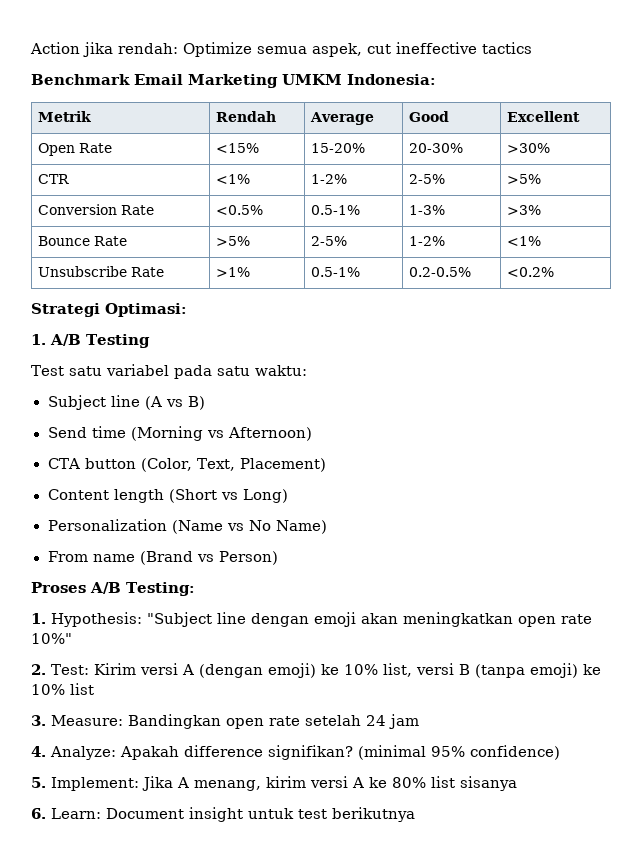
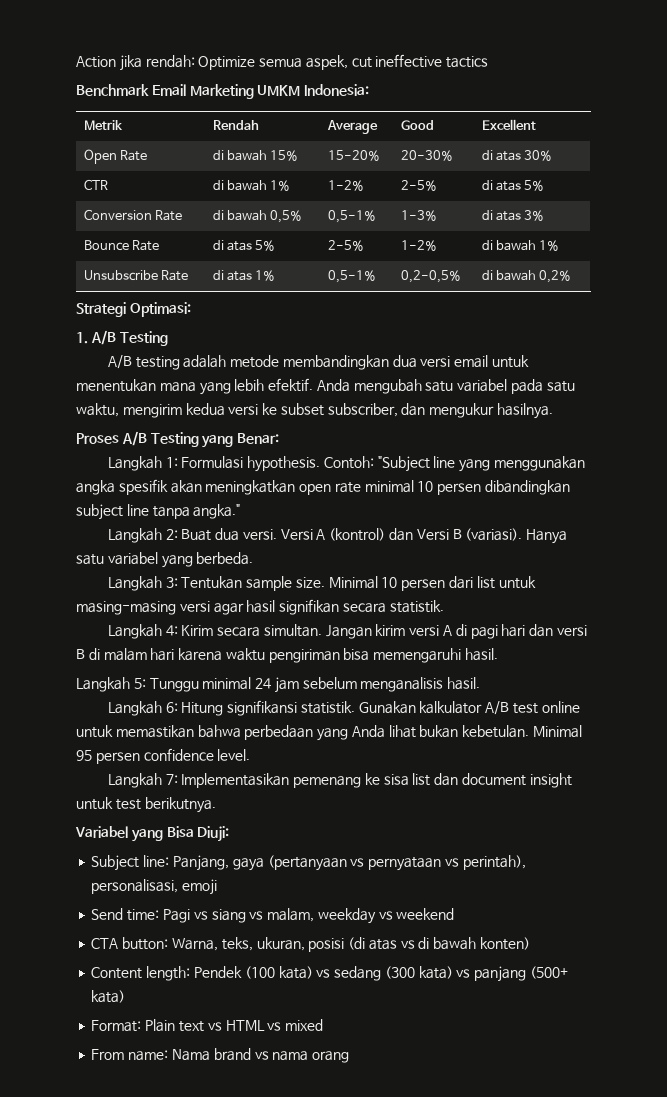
- Open Rate | <15% | 15-20% | 20-30% | >30%
- CTR | <1% | 1-2% | 2-5% | >5%
+ Open Rate | di bawah 15% | 15-20% | 20-30% | di atas 30%
+ CTR | di bawah 1% | 1-2% | 2-5% | di atas 5%
- Conversion Rate | <0.5% | 0.5-1% | 1-3% | >3%
+ Conversion Rate | di bawah 0,5% | 0,5-1% | 1-3% | di atas 3%
- Bounce Rate | >5% | 2-5% | 1-2% | <1%
+ Bounce Rate | di atas 5% | 2-5% | 1-2% | di bawah 1%
- Unsubscribe Rate | >1% | 0.5-1% | 0.2-0.5% | <0.2%
+ Unsubscribe Rate | di atas 1% | 0,5-1% | 0,2-0,5% | di bawah 0,2%
- Test satu variabel pada satu waktu:
- Subject line (A vs B)
- Send time (Morning vs Afternoon)
- CTA button (Color, Text, Placement)
- Content length (Short vs Long)
- Personalization (Name vs No Name)
- From name (Brand vs Person)
- Proses A/B Testing:
- 1. Hypothesis: "Subject line dengan emoji akan meningkatkan open rate 10%"
- 2. Test: Kirim versi A (dengan emoji) ke 10% list, versi B (tanpa emoji) ke 10% list
- 3. Measure: Bandingkan open rate setelah 24 jam
- 4. Analyze: Apakah difference signifikan? (minimal 95% confidence)
- 5. Implement: Jika A menang, kirim versi A ke 80% list sisanya
- 6. Learn: Document insight untuk test berikutnya
+ A/B testing adalah metode membandingkan dua versi email untuk menentukan mana yang lebih efektif. Anda mengubah satu variabel pada satu waktu, mengirim kedua versi ke subset subscriber, dan mengukur hasilnya.
+ Proses A/B Testing yang Benar:
+ Langkah 1: Formulasi hypothesis. Contoh: "Subject line yang menggunakan angka spesifik akan meningkatkan open rate minimal 10 persen dibandingkan subject line tanpa angka."
+ Langkah 2: Buat dua versi. Versi A (kontrol) dan Versi B (variasi). Hanya satu variabel yang berbeda.
+ Langkah 3: Tentukan sample size. Minimal 10 persen dari list untuk masing-masing versi agar hasil signifikan secara statistik.
+ Langkah 4: Kirim secara simultan. Jangan kirim versi A di pagi hari dan versi B di malam hari karena waktu pengiriman bisa memengaruhi hasil.
+ Langkah 5: Tunggu minimal 24 jam sebelum menganalisis hasil.
+ Langkah 6: Hitung signifikansi statistik. Gunakan kalkulator A/B test online untuk memastikan bahwa perbedaan yang Anda lihat bukan kebetulan. Minimal 95 persen confidence level.
+ Langkah 7: Implementasikan pemenang ke sisa list dan document insight untuk test berikutnya.
+ Variabel yang Bisa Diuji:
+ Subject line: Panjang, gaya (pertanyaan vs pernyataan vs perintah), personalisasi, emoji
+ Send time: Pagi vs siang vs malam, weekday vs weekend
+ CTA button: Warna, teks, ukuran, posisi (di atas vs di bawah konten)
+ Content length: Pendek (100 kata) vs sedang (300 kata) vs panjang (500+ kata)
+ Format: Plain text vs HTML vs mixed
+ From name: Nama brand vs nama orang

